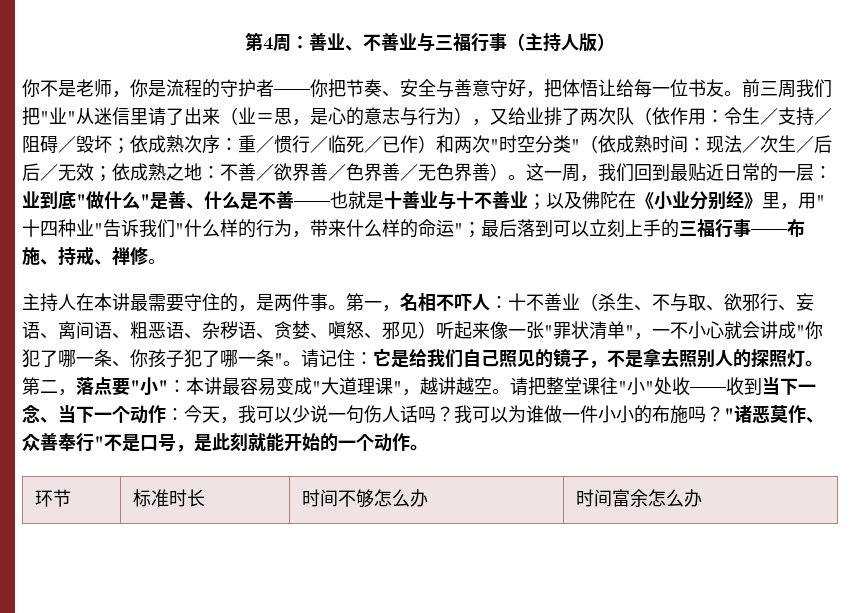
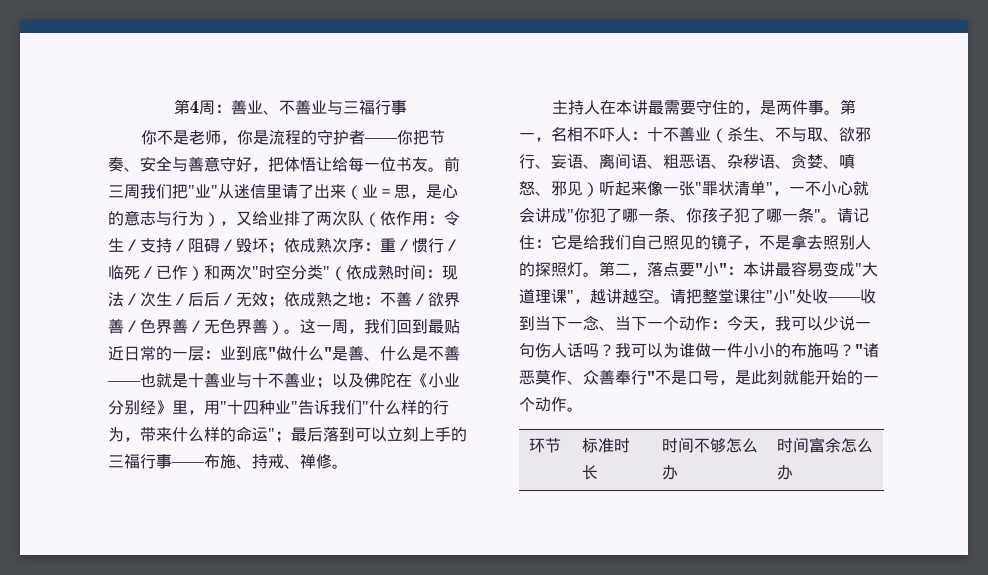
- 第4周：善业、不善业与三福行事（主持人版）
+ 第4周：善业、不善业与三福行事

